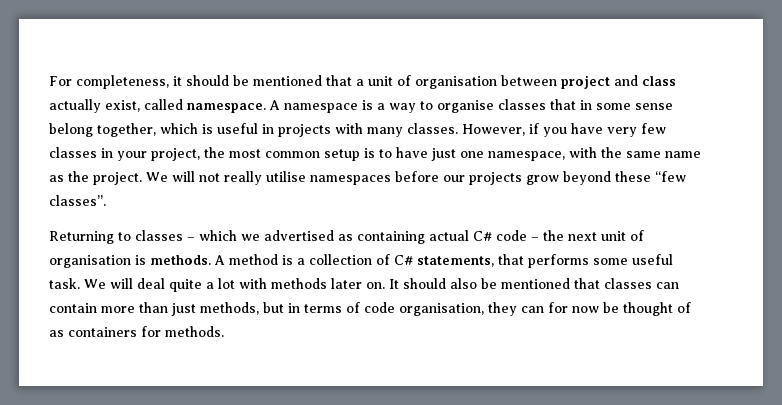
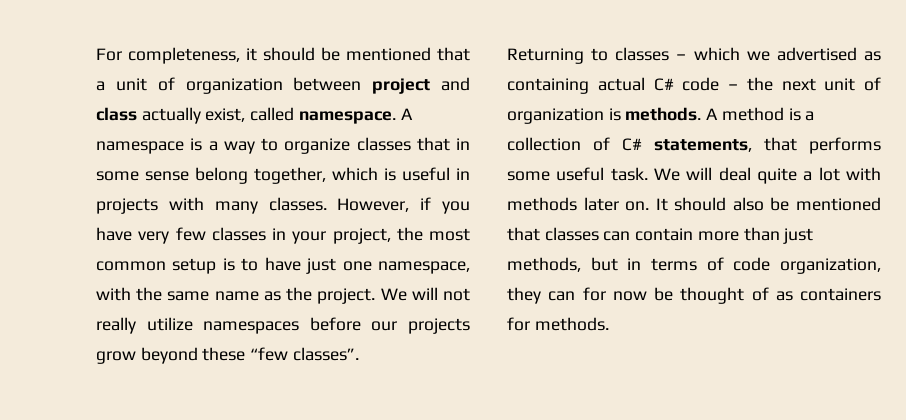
- For completeness, it should be mentioned that a unit of organisation between project and class actually exist, called namespace.
+ For completeness, it should be mentioned that a unit of organization between project and class actually exist, called namespace.
- A namespace is a way to organise classes that in some sense belong together, which is useful in projects with many classes.
+ A namespace is a way to organize classes that in some sense belong together, which is useful in projects with many classes.
- We will not really utilise namespaces before our projects grow beyond these “few classes”.
+ We will not really utilize namespaces before our projects grow beyond these “few classes”.
- Returning to classes – which we advertised as containing actual C# code – the next unit of organisation is methods.
+ Returning to classes – which we advertised as containing actual C# code – the next unit of organization is methods.
- It should also be mentioned that classes can contain more than just methods, but in terms of code organisation, they can for now be thought of as containers for methods.
+ It should also be mentioned that classes can contain more than just methods, but in terms of code organization, they can for now be thought of as containers for methods.

